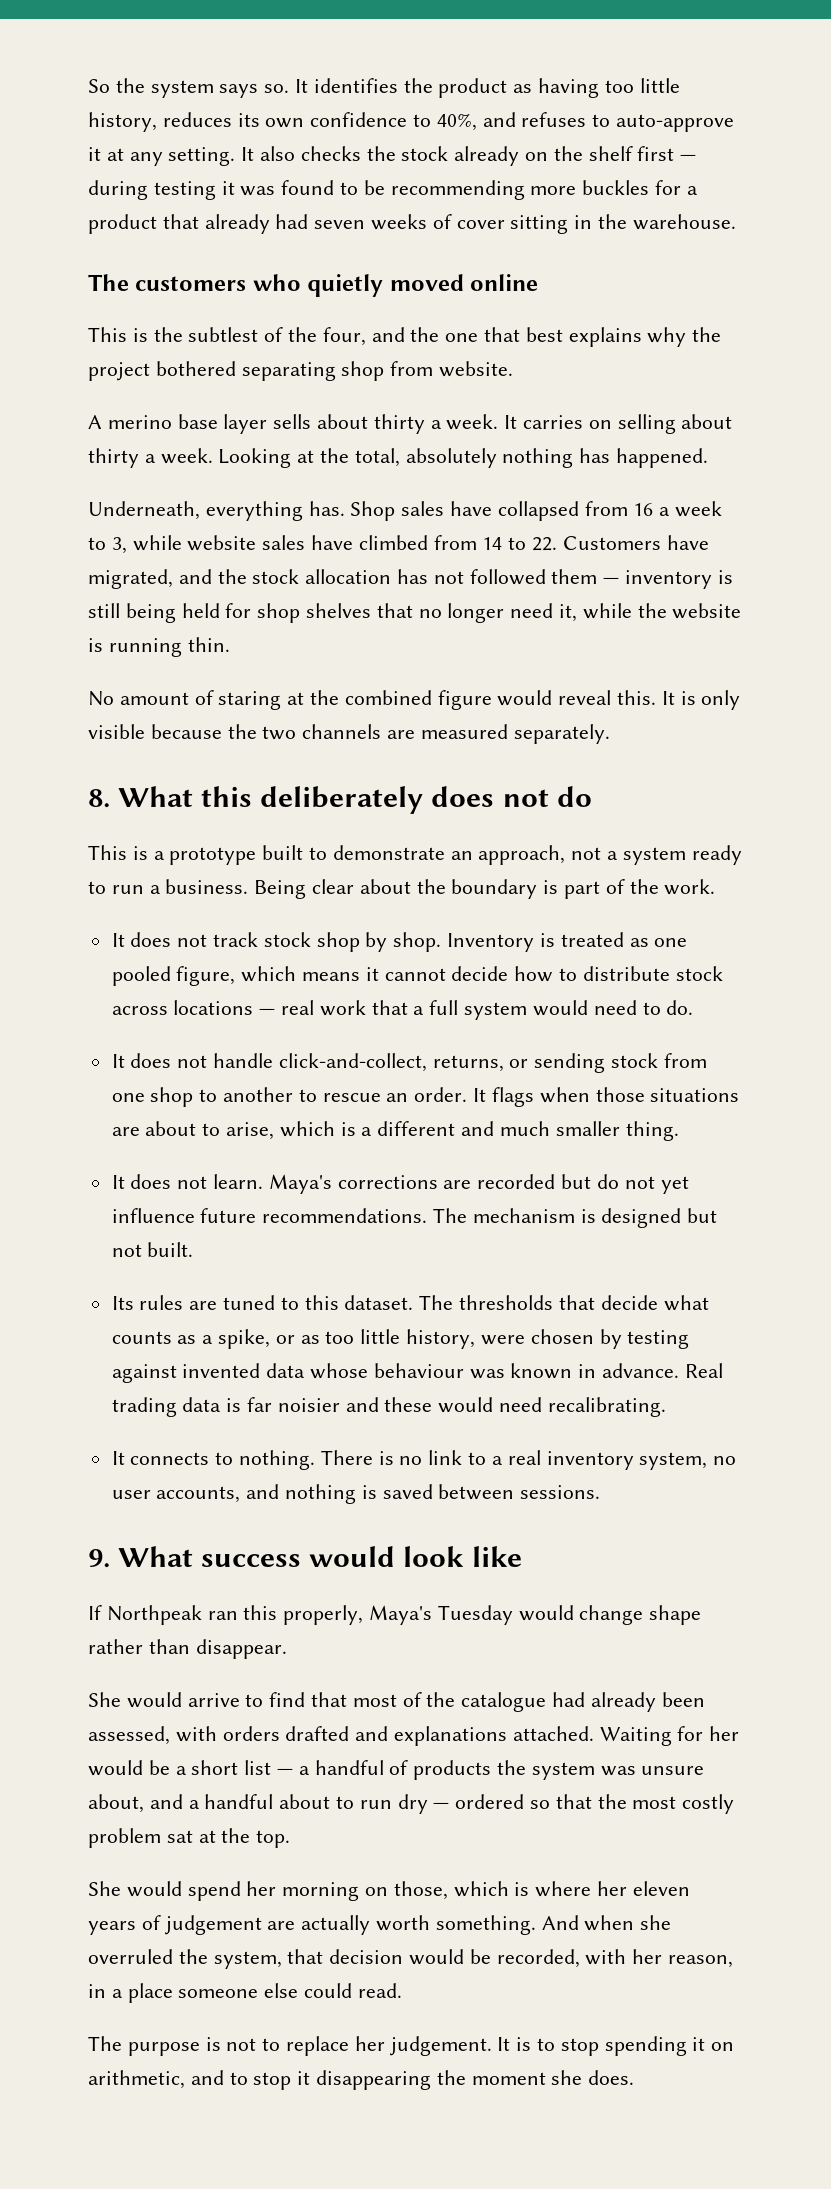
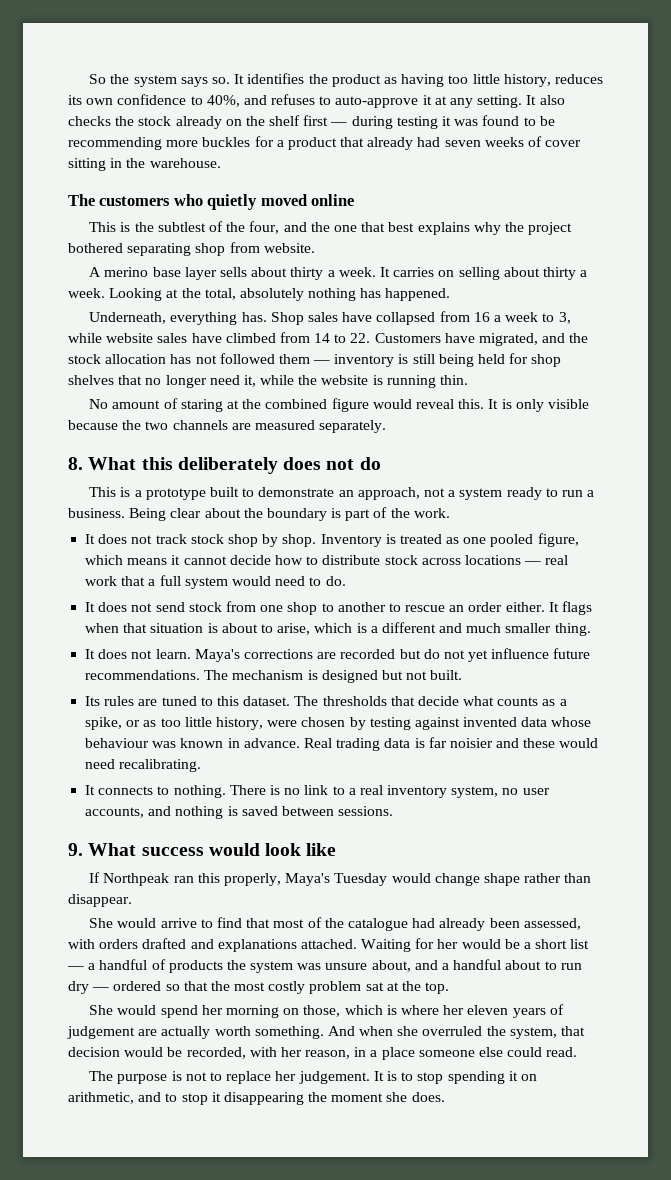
- It does not handle click-and-collect, returns, or sending stock from one shop to another to rescue an order.
+ It does not send stock from one shop to another to rescue an order either.
- It flags when those situations are about to arise, which is a different and much smaller thing.
+ It flags when that situation is about to arise, which is a different and much smaller thing.

